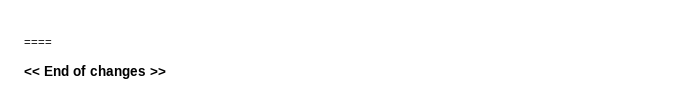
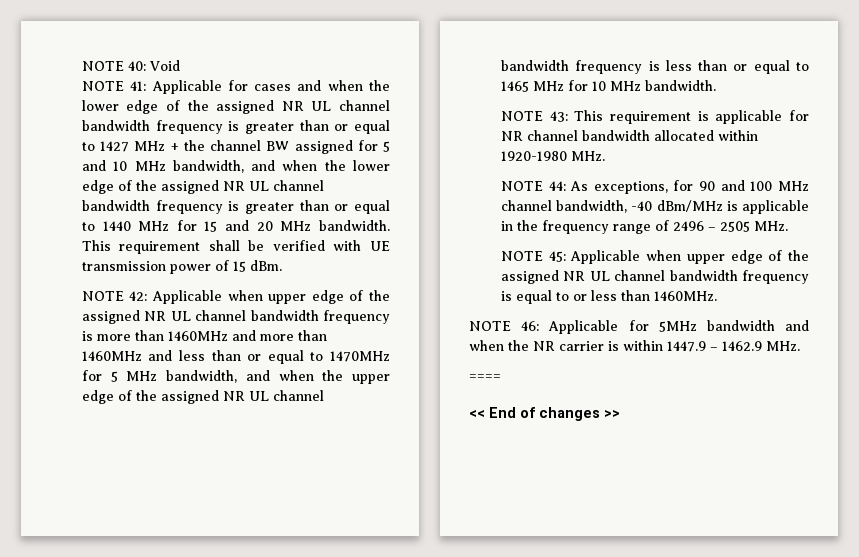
+ NOTE 40: Void
+ NOTE 41: Applicable for cases and when the lower edge of the assigned NR UL channel bandwidth frequency is greater than or equal to 1427 MHz + the channel BW assigned for 5 and 10 MHz bandwidth, and when the lower edge of the assigned NR UL channel bandwidth frequency is greater than or equal to 1440 MHz for 15 and 20 MHz bandwidth. This requirement shall be verified with UE transmission power of 15 dBm.
+ NOTE 42: Applicable when upper edge of the assigned NR UL channel bandwidth frequency is more than 1460MHz and more than 1460MHz and less than or equal to 1470MHz for 5 MHz bandwidth, and when the upper edge of the assigned NR UL channel bandwidth frequency is less than or equal to 1465 MHz for 10 MHz bandwidth.
+ NOTE 43: This requirement is applicable for NR channel bandwidth allocated within 1920-1980 MHz.
+ NOTE 44: As exceptions, for 90 and 100 MHz channel bandwidth, -40 dBm/MHz is applicable in the frequency range of 2496 – 2505 MHz.
+ NOTE 45: Applicable when upper edge of the assigned NR UL channel bandwidth frequency is equal to or less than 1460MHz.
+ NOTE 46: Applicable for 5MHz bandwidth and when the NR carrier is within 1447.9 – 1462.9 MHz.

